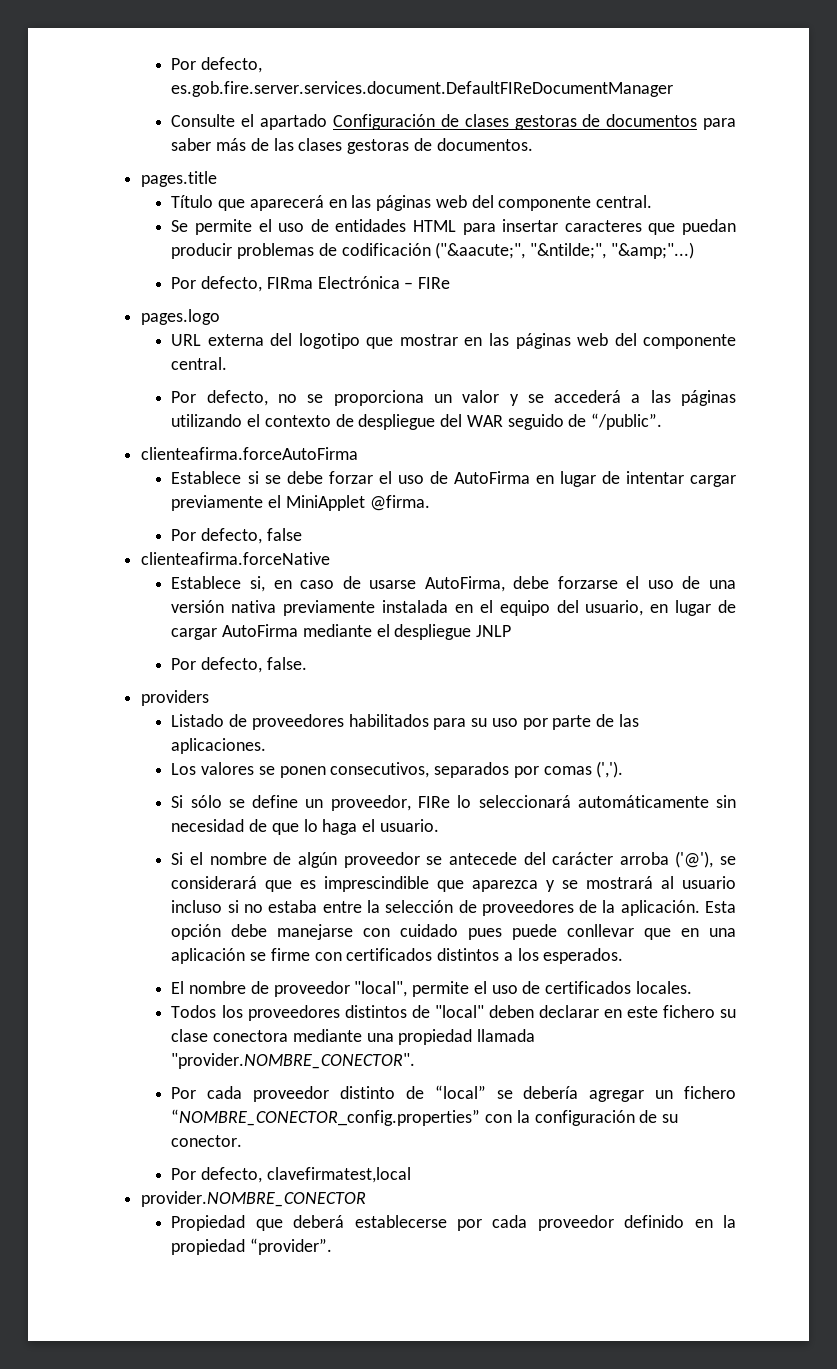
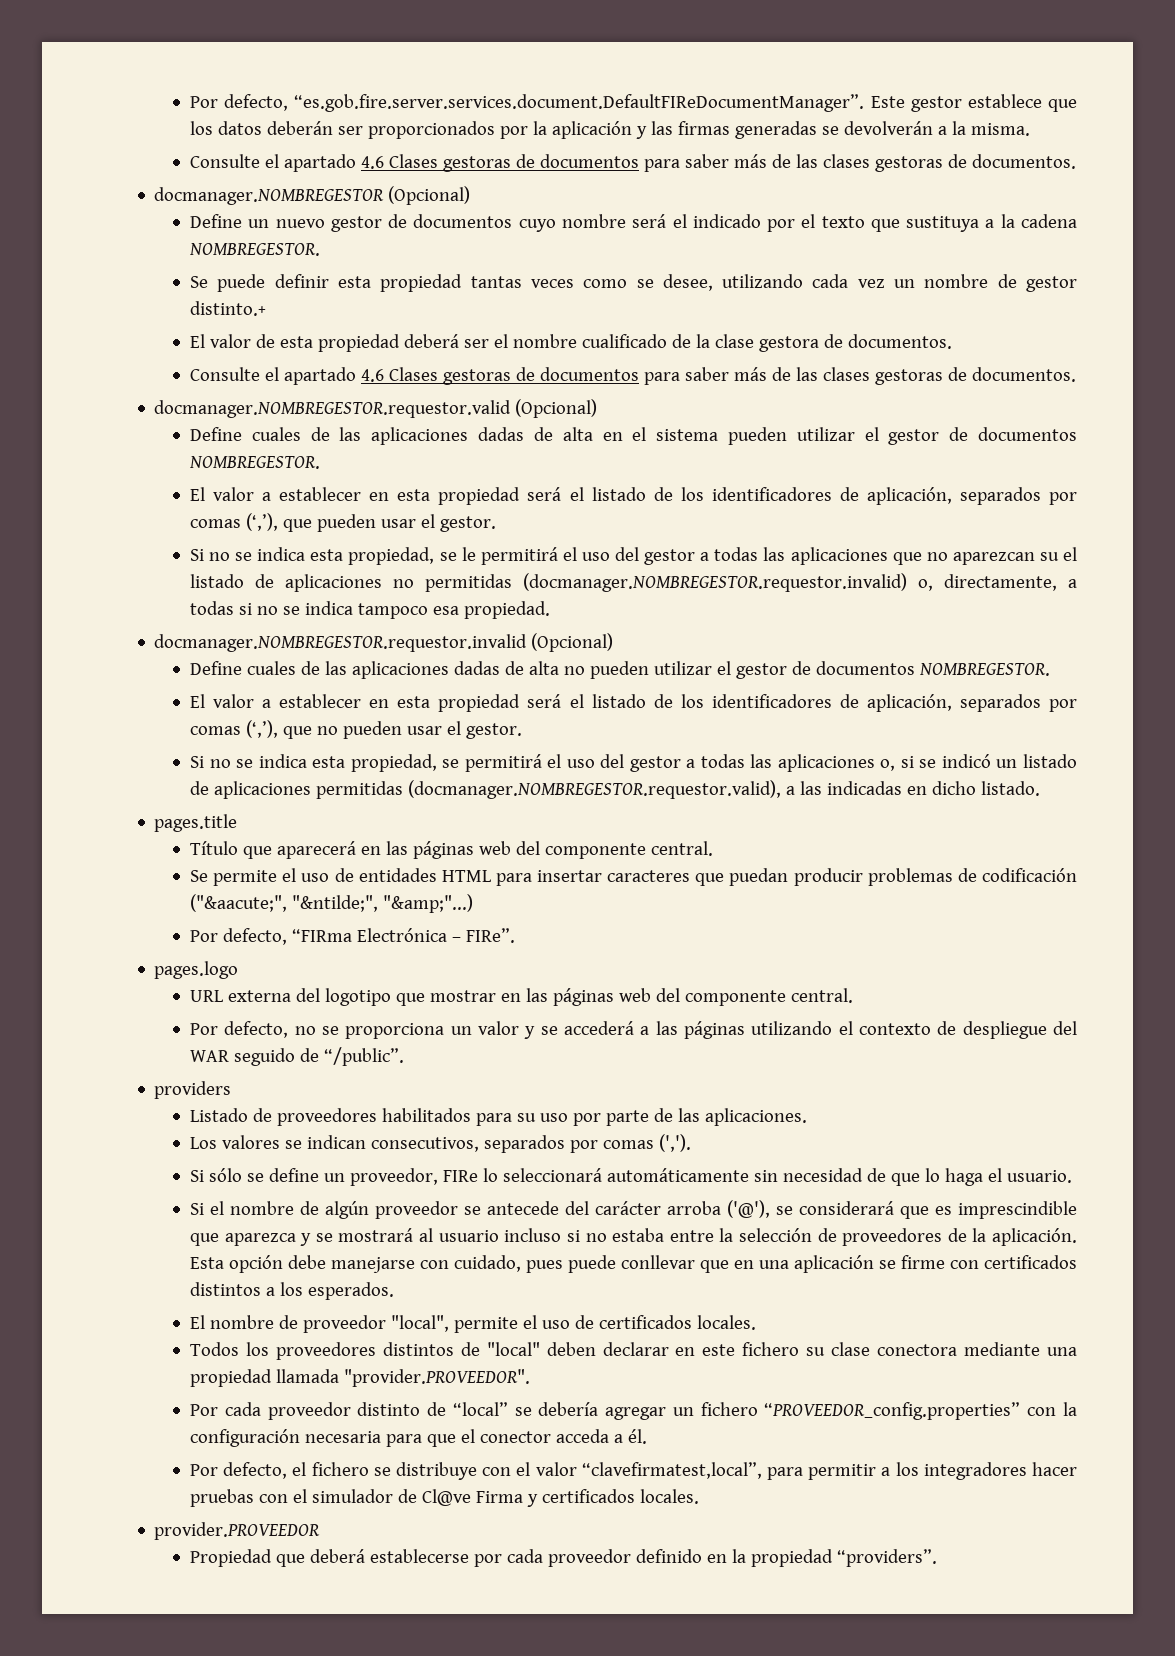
- Por defecto, es.gob.fire.server.services.document.DefaultFIReDocumentManager
- Consulte el apartado Configuración de clases gestoras de documentos para saber más de las clases gestoras de documentos.
+ Por defecto, “es.gob.fire.server.services.document.DefaultFIReDocumentManager”. Este gestor establece que los datos deberán ser proporcionados por la aplicación y las firmas generadas se devolverán a la misma.
+ Consulte el apartado 4.6 Clases gestoras de documentos para saber más de las clases gestoras de documentos.
+ docmanager.NOMBREGESTOR (Opcional)
+ Define un nuevo gestor de documentos cuyo nombre será el indicado por el texto que sustituya a la cadena NOMBREGESTOR.
+ Se puede definir esta propiedad tantas veces como se desee, utilizando cada vez un nombre de gestor distinto.+
+ El valor de esta propiedad deberá ser el nombre cualificado de la clase gestora de documentos.
+ Consulte el apartado 4.6 Clases gestoras de documentos para saber más de las clases gestoras de documentos.
+ docmanager.NOMBREGESTOR.requestor.valid (Opcional)
+ Define cuales de las aplicaciones dadas de alta en el sistema pueden utilizar el gestor de documentos NOMBREGESTOR.
+ El valor a establecer en esta propiedad será el listado de los identificadores de aplicación, separados por comas (‘,’), que pueden usar el gestor.
+ Si no se indica esta propiedad, se le permitirá el uso del gestor a todas las aplicaciones que no aparezcan su el listado de aplicaciones no permitidas (docmanager.NOMBREGESTOR.requestor.invalid) o, directamente, a todas si no se indica tampoco esa propiedad.
+ docmanager.NOMBREGESTOR.requestor.invalid (Opcional)
+ Define cuales de las aplicaciones dadas de alta no pueden utilizar el gestor de documentos NOMBREGESTOR.
+ El valor a establecer en esta propiedad será el listado de los identificadores de aplicación, separados por comas (‘,’), que no pueden usar el gestor.
+ Si no se indica esta propiedad, se permitirá el uso del gestor a todas las aplicaciones o, si se indicó un listado de aplicaciones permitidas (docmanager.NOMBREGESTOR.requestor.valid), a las indicadas en dicho listado.
- Por defecto, FIRma Electrónica – FIRe
+ Por defecto, “FIRma Electrónica – FIRe”.
- clienteafirma.forceAutoFirma
- Establece si se debe forzar el uso de AutoFirma en lugar de intentar cargar previamente el MiniApplet @firma.
- Por defecto, false
- clienteafirma.forceNative
- Establece si, en caso de usarse AutoFirma, debe forzarse el uso de una versión nativa previamente instalada en el equipo del usuario, en lugar de cargar AutoFirma mediante el despliegue JNLP
- Por defecto, false.
- Los valores se ponen consecutivos, separados por comas (',').
+ Los valores se indican consecutivos, separados por comas (',').
- Esta opción debe manejarse con cuidado pues puede conllevar que en una aplicación se firme con certificados distintos a los esperados.
+ Esta opción debe manejarse con cuidado, pues puede conllevar que en una aplicación se firme con certificados distintos a los esperados.
- Todos los proveedores distintos de "local" deben declarar en este fichero su clase conectora mediante una propiedad llamada "provider.NOMBRE_CONECTOR".
+ Todos los proveedores distintos de "local" deben declarar en este fichero su clase conectora mediante una propiedad llamada "provider.PROVEEDOR".
- Por cada proveedor distinto de “local” se debería agregar un fichero “NOMBRE_CONECTOR_config.properties” con la configuración de su conector.
- Por defecto, clavefirmatest,local
- provider.NOMBRE_CONECTOR
+ Por cada proveedor distinto de “local” se debería agregar un fichero “PROVEEDOR_config.properties” con la configuración necesaria para que el conector acceda a él.
+ Por defecto, el fichero se distribuye con el valor “clavefirmatest,local”, para permitir a los integradores hacer pruebas con el simulador de Cl@ve Firma y certificados locales.
+ provider.PROVEEDOR
- Propiedad que deberá establecerse por cada proveedor definido en la propiedad “provider”.
+ Propiedad que deberá establecerse por cada proveedor definido en la propiedad “providers”.

